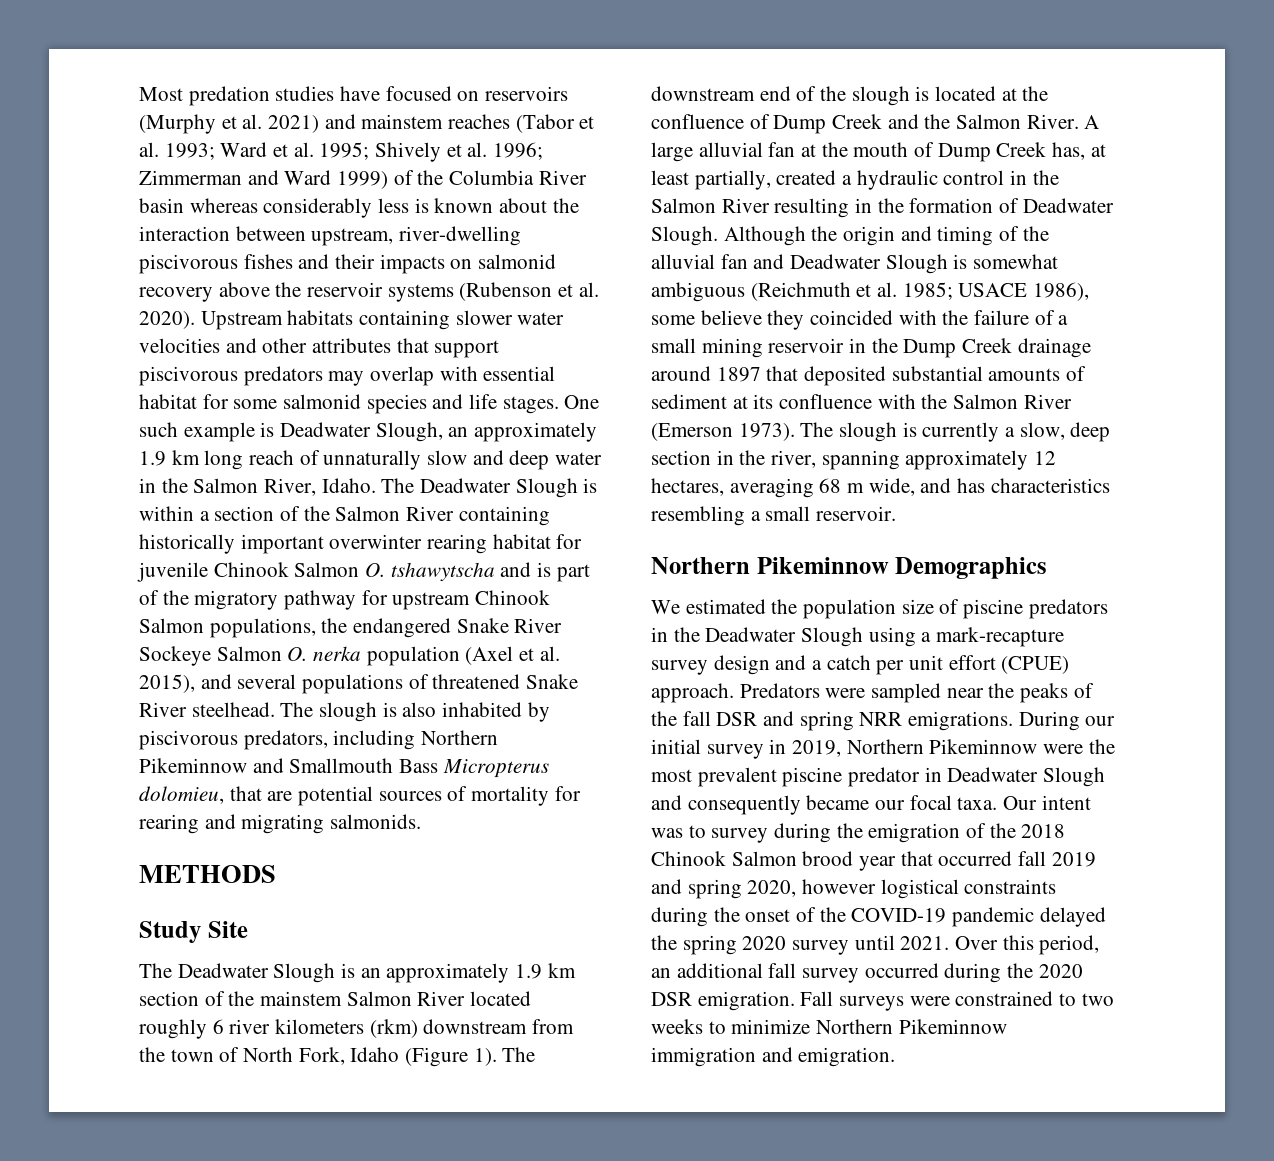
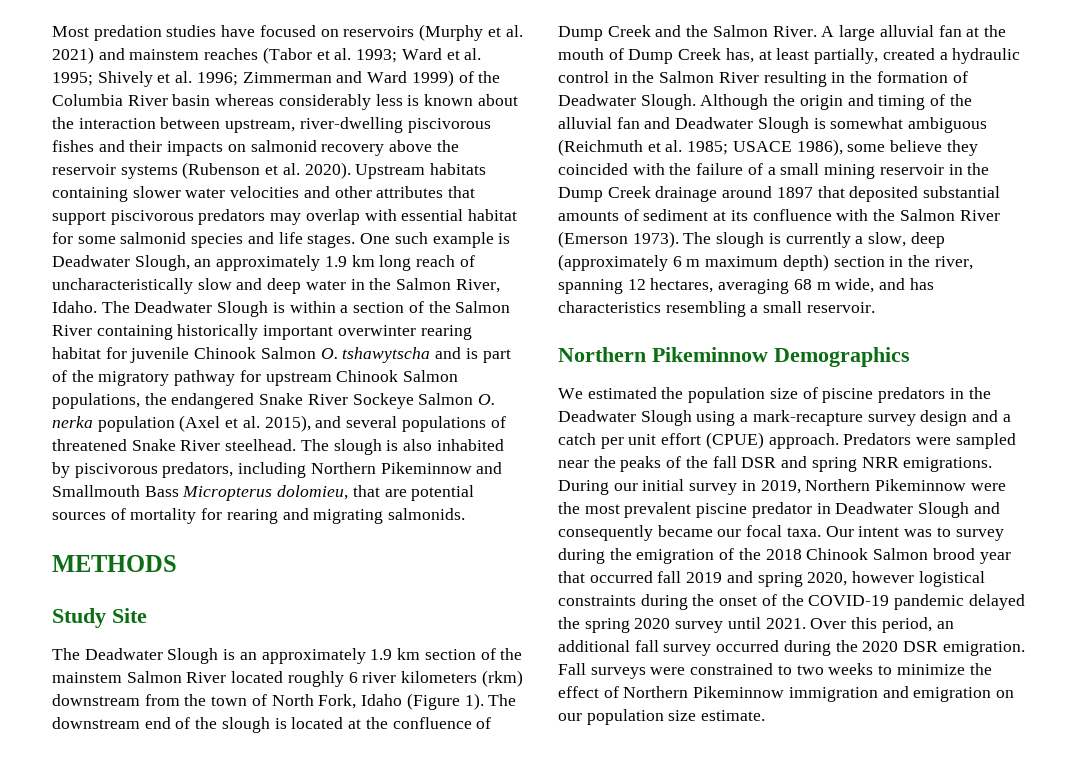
- One such example is Deadwater Slough, an approximately 1.9 km long reach of unnaturally slow and deep water in the Salmon River, Idaho.
+ One such example is Deadwater Slough, an approximately 1.9 km long reach of uncharacteristically slow and deep water in the Salmon River, Idaho.
- The slough is currently a slow, deep section in the river, spanning approximately 12 hectares, averaging 68 m wide, and has characteristics resembling a small reservoir.
+ The slough is currently a slow, deep (approximately 6 m maximum depth) section in the river, spanning 12 hectares, averaging 68 m wide, and has characteristics resembling a small reservoir.
- Fall surveys were constrained to two weeks to minimize Northern Pikeminnow immigration and emigration.
+ Fall surveys were constrained to two weeks to minimize the effect of Northern Pikeminnow immigration and emigration on our population size estimate.

